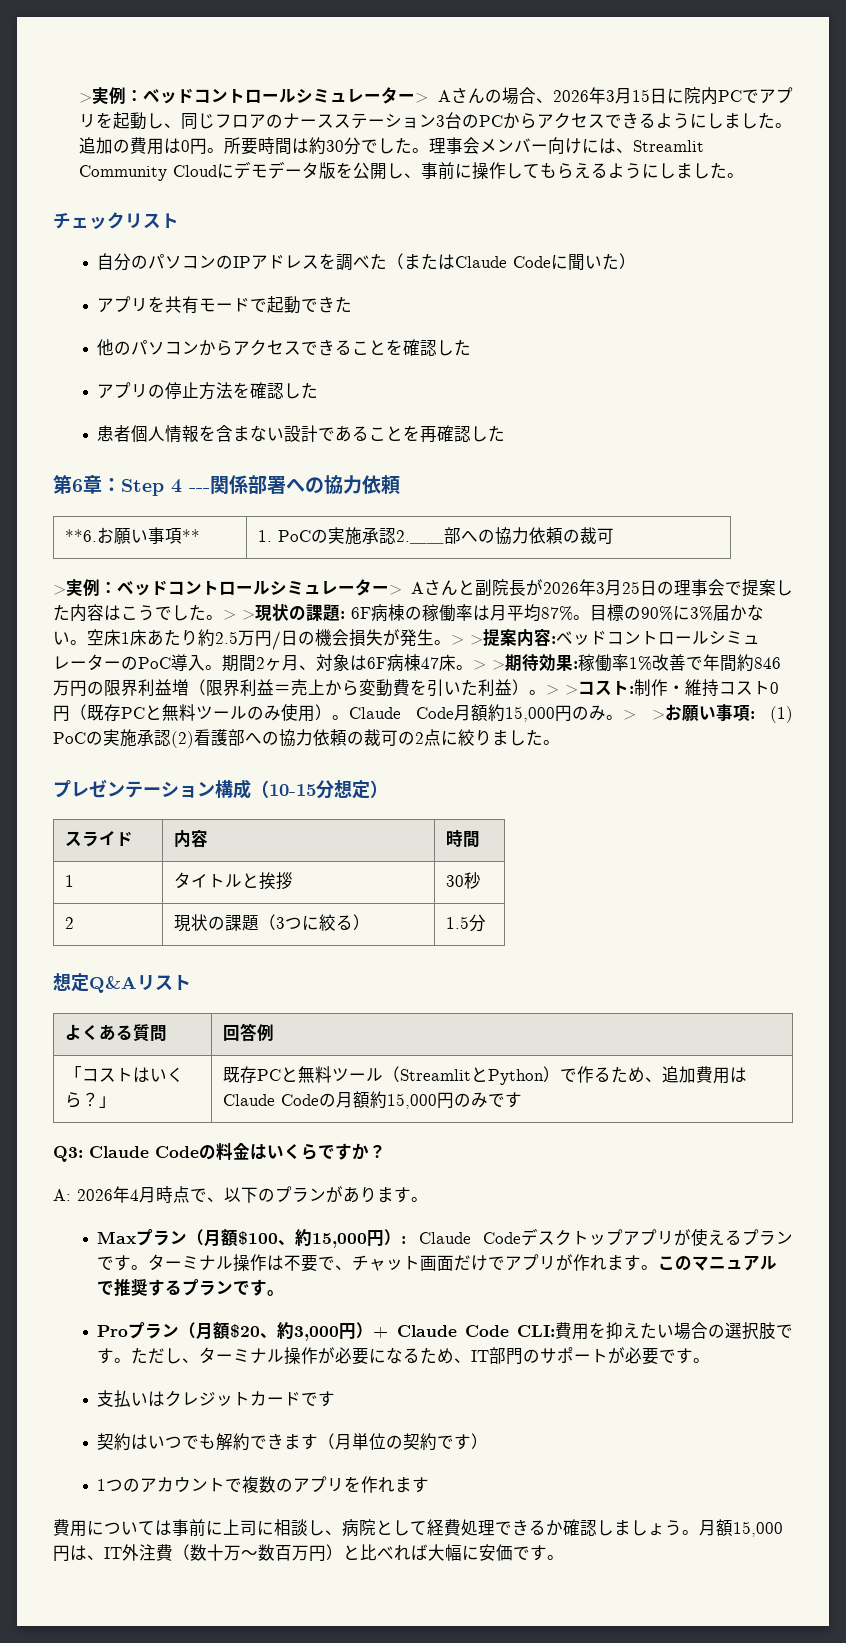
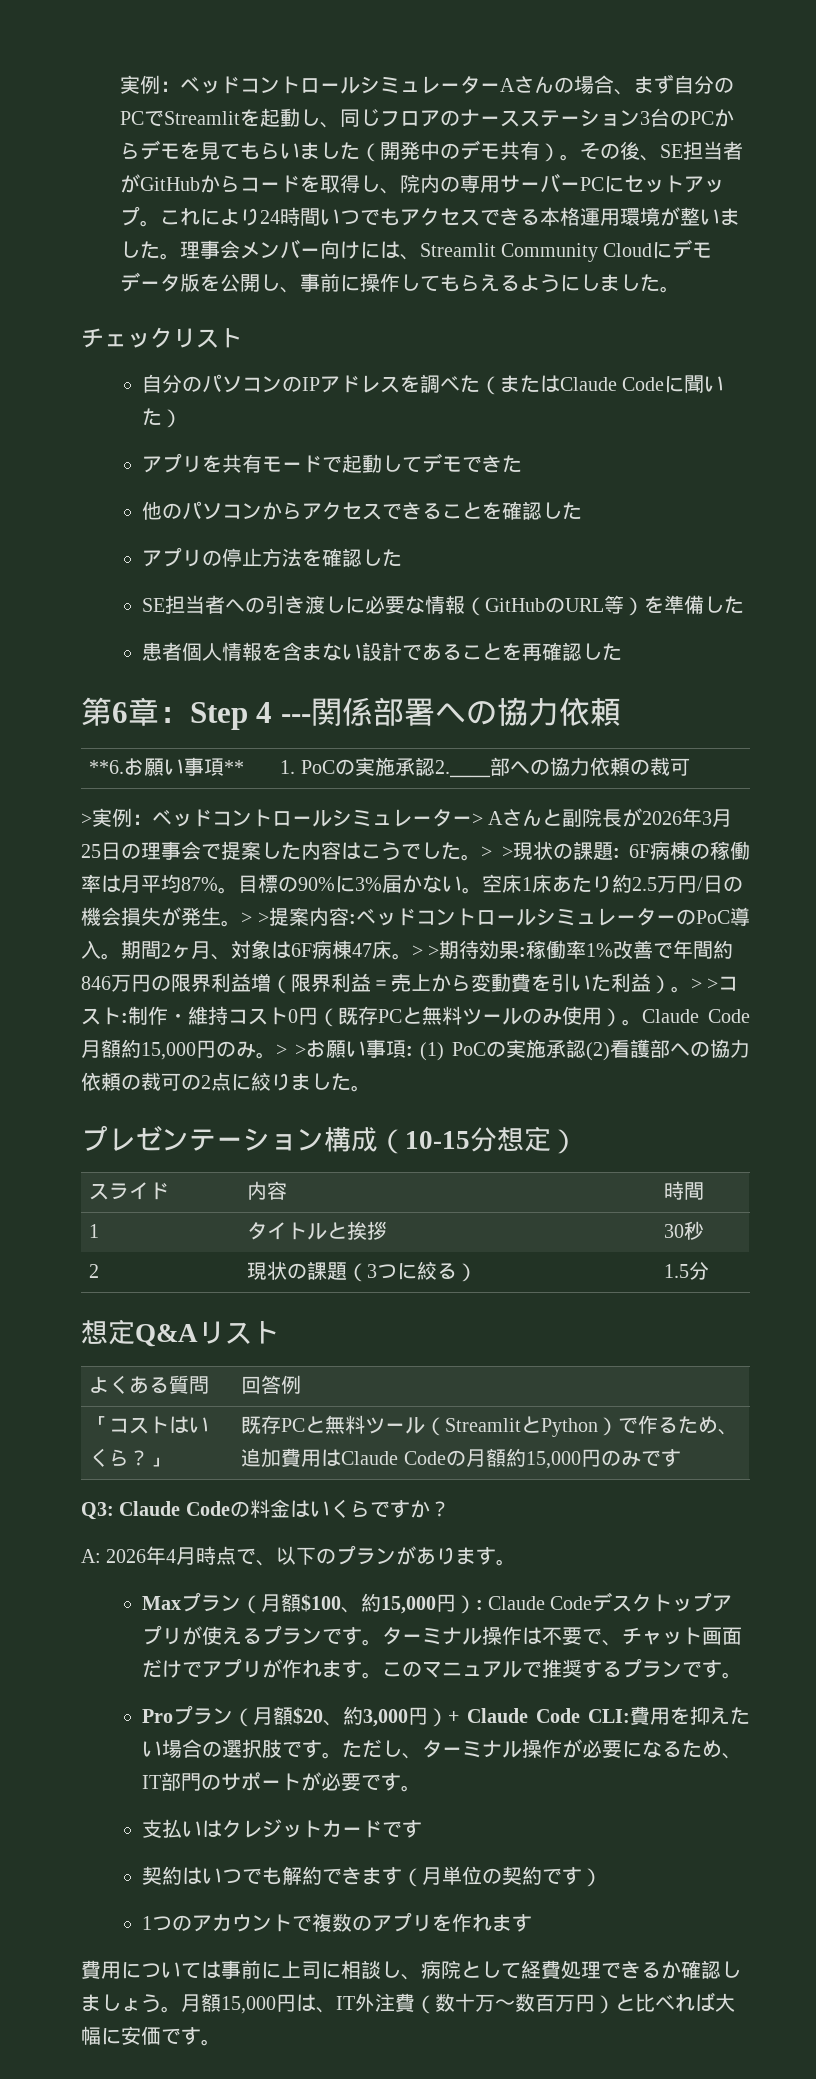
- >実例：ベッドコントロールシミュレーター> Aさんの場合、2026年3月15日に院内PCでアプリを起動し、同じフロアのナースステーション3台のPCからアクセスできるようにしました。追加の費用は0円。所要時間は約30分でした。
+ 実例：ベッドコントロールシミュレーターAさんの場合、まず自分のPCでStreamlitを起動し、同じフロアのナースステーション3台のPCからデモを見てもらいました（開発中のデモ共有）。その後、SE担当者がGitHubからコードを取得し、院内の専用サーバーPCにセットアップ。これにより24時間いつでもアクセスできる本格運用環境が整いました。
- アプリを共有モードで起動できた
+ アプリを共有モードで起動してデモできた
+ SE担当者への引き渡しに必要な情報（GitHubのURL等）を準備した

